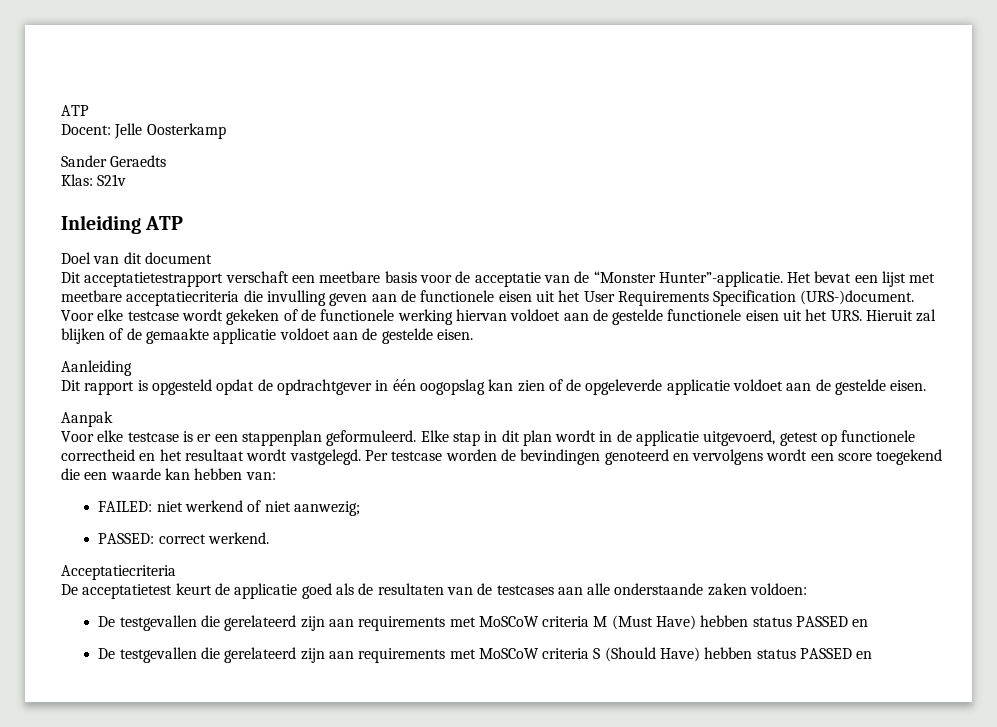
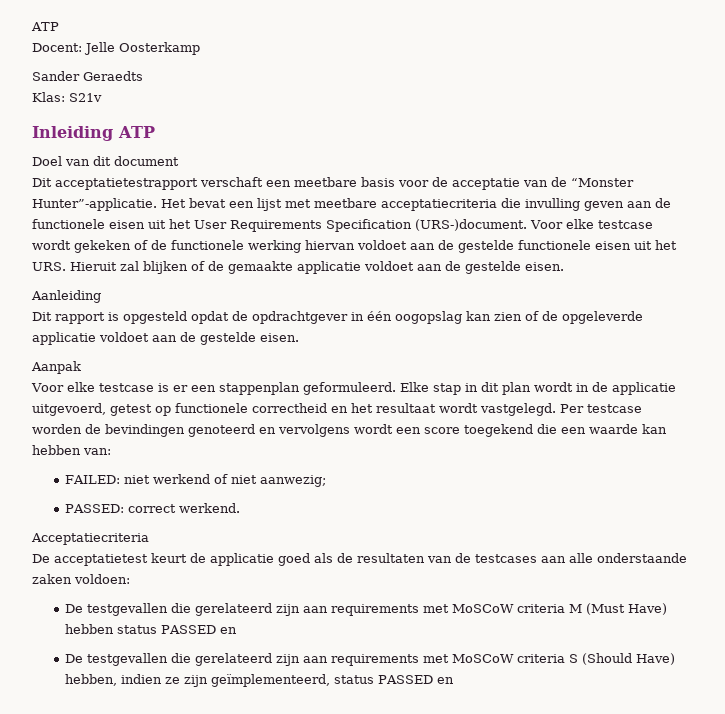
- De testgevallen die gerelateerd zijn aan requirements met MoSCoW criteria S (Should Have) hebben status PASSED en
+ De testgevallen die gerelateerd zijn aan requirements met MoSCoW criteria S (Should Have) hebben, indien ze zijn geïmplementeerd, status PASSED en

